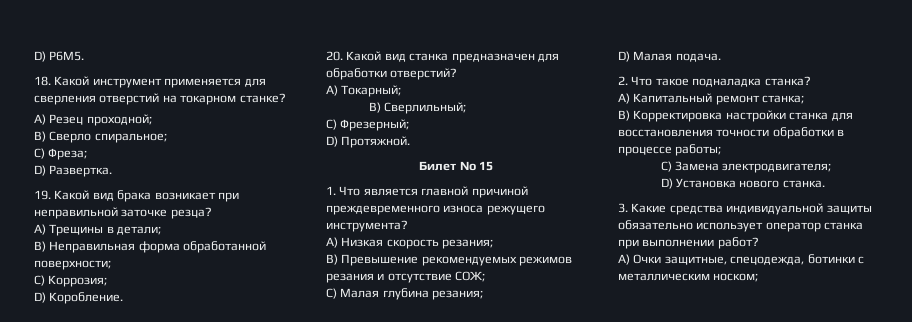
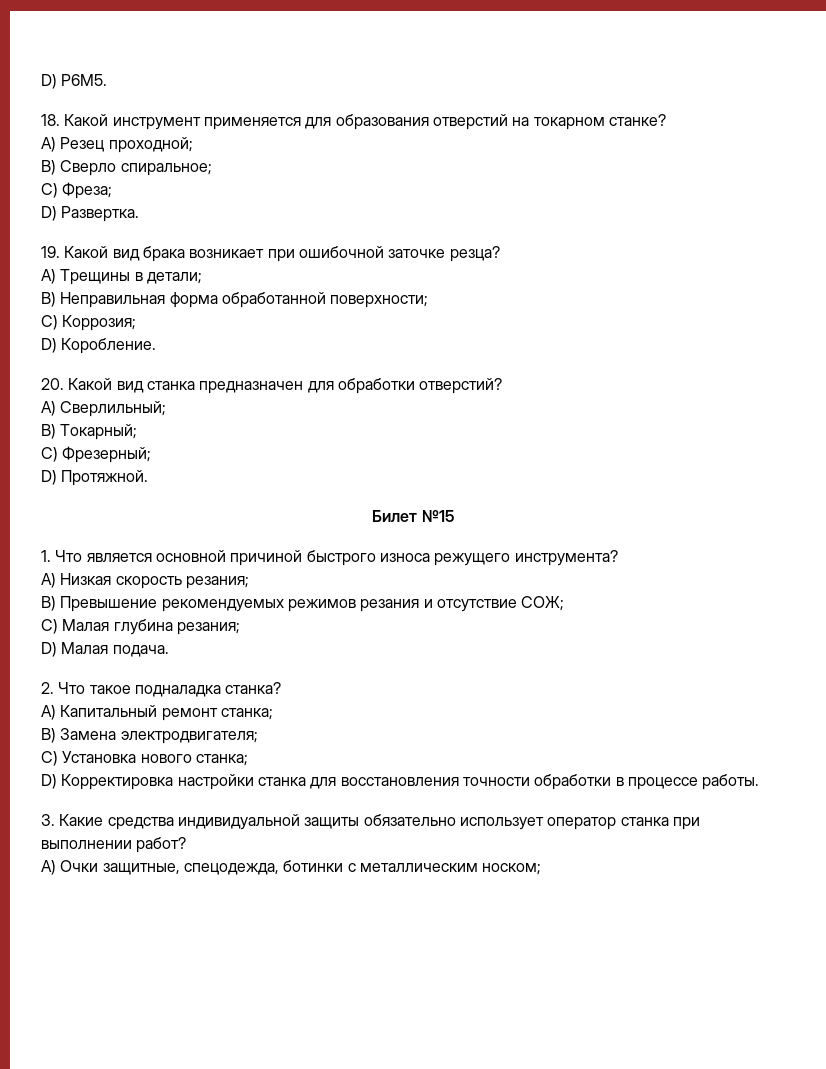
- 18. Какой инструмент применяется для сверления отверстий на токарном станке?
+ 18. Какой инструмент применяется для образования отверстий на токарном станке?
- 19. Какой вид брака возникает при неправильной заточке резца?
+ 19. Какой вид брака возникает при ошибочной заточке резца?
- A) Токарный;
- B) Сверлильный;
+ A) Сверлильный;
+ B) Токарный;
- Билет No 15
+ Билет №15
- 1. Что является главной причиной преждевременного износа режущего инструмента?
+ 1. Что является основной причиной быстрого износа режущего инструмента?
- B) Корректировка настройки станка для восстановления точности обработки в процессе работы;
- C) Замена электродвигателя;
- D) Установка нового станка.
+ B) Замена электродвигателя;
+ C) Установка нового станка;
+ D) Корректировка настройки станка для восстановления точности обработки в процессе работы.

